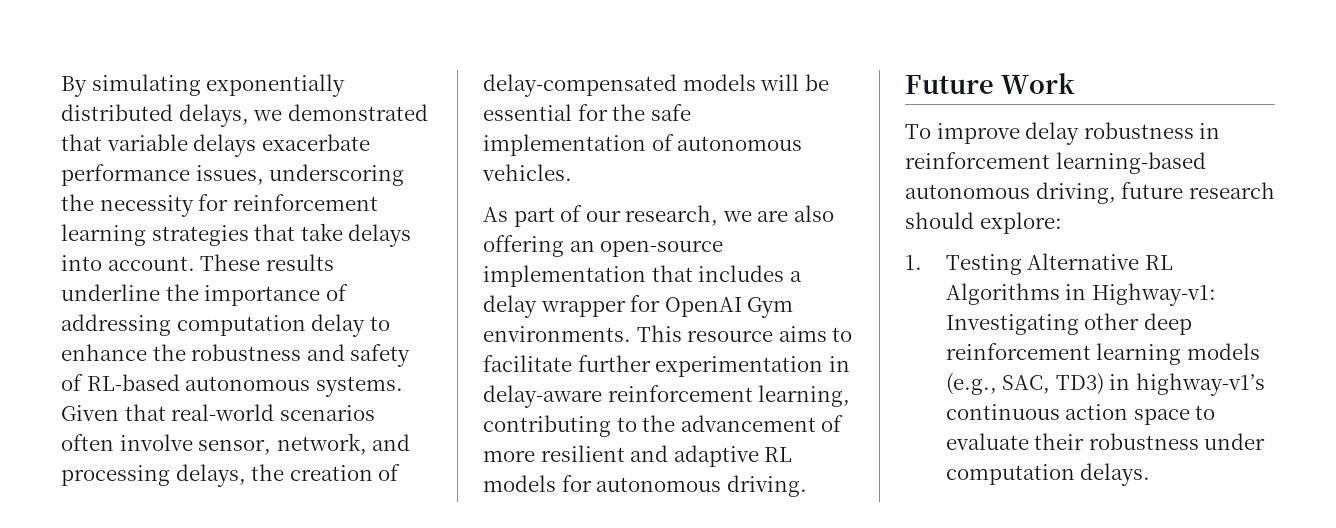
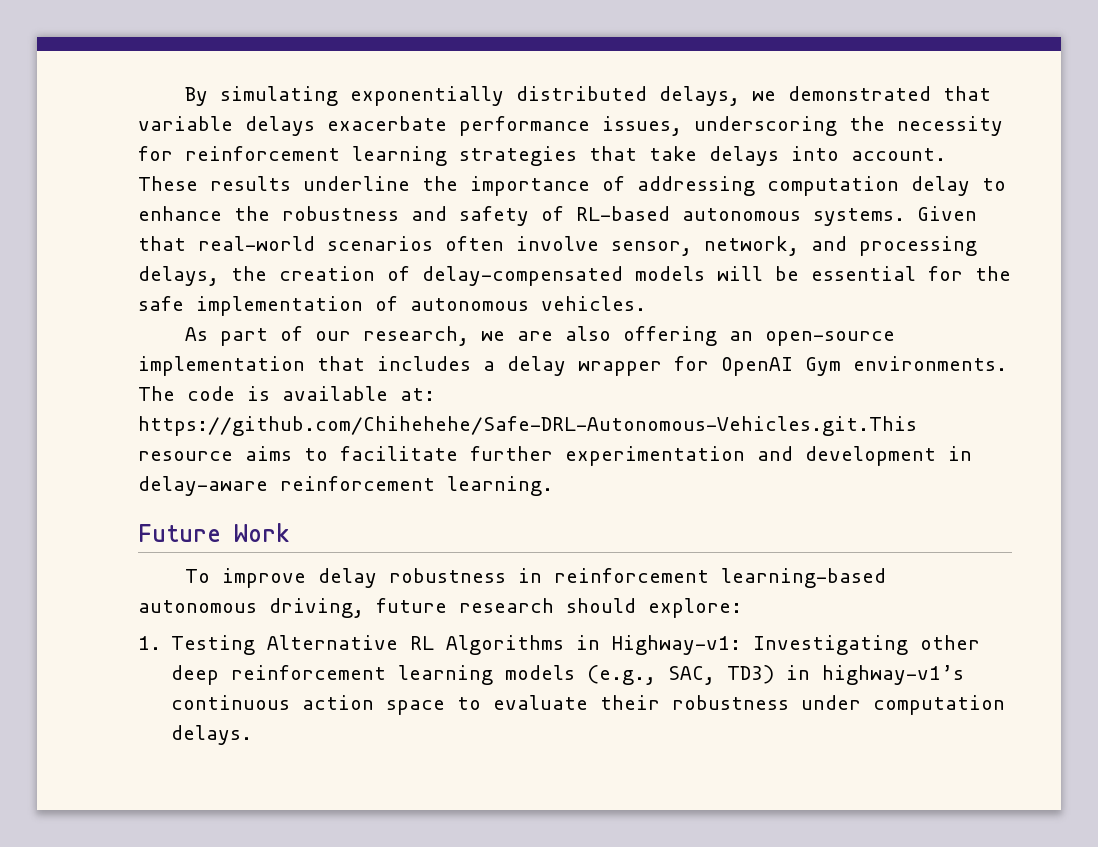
- This resource aims to facilitate further experimentation in delay-aware reinforcement learning, contributing to the advancement of more resilient and adaptive RL models for autonomous driving.
+ The code is available at: https://github.com/Chihehehe/Safe-DRL-Autonomous-Vehicles.git.This resource aims to facilitate further experimentation and development in delay-aware reinforcement learning.

